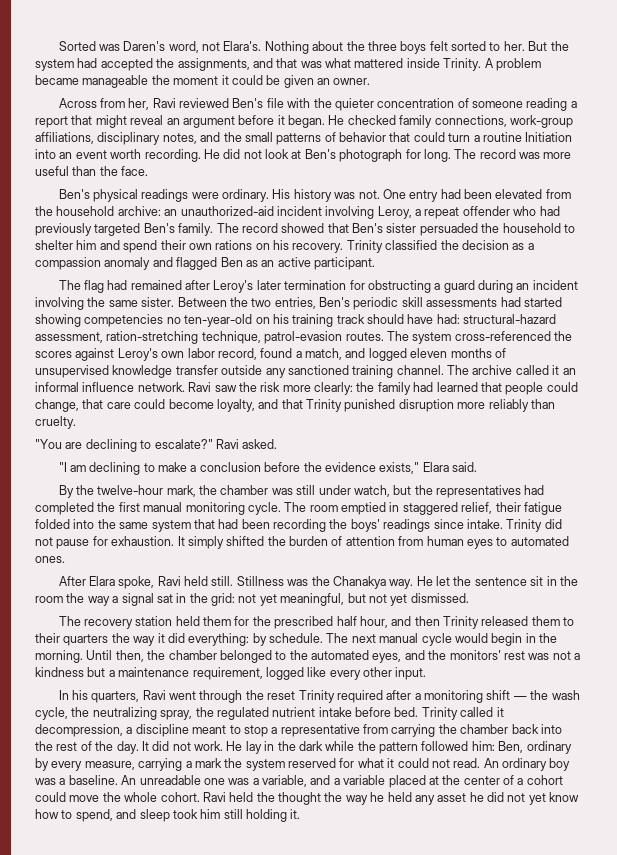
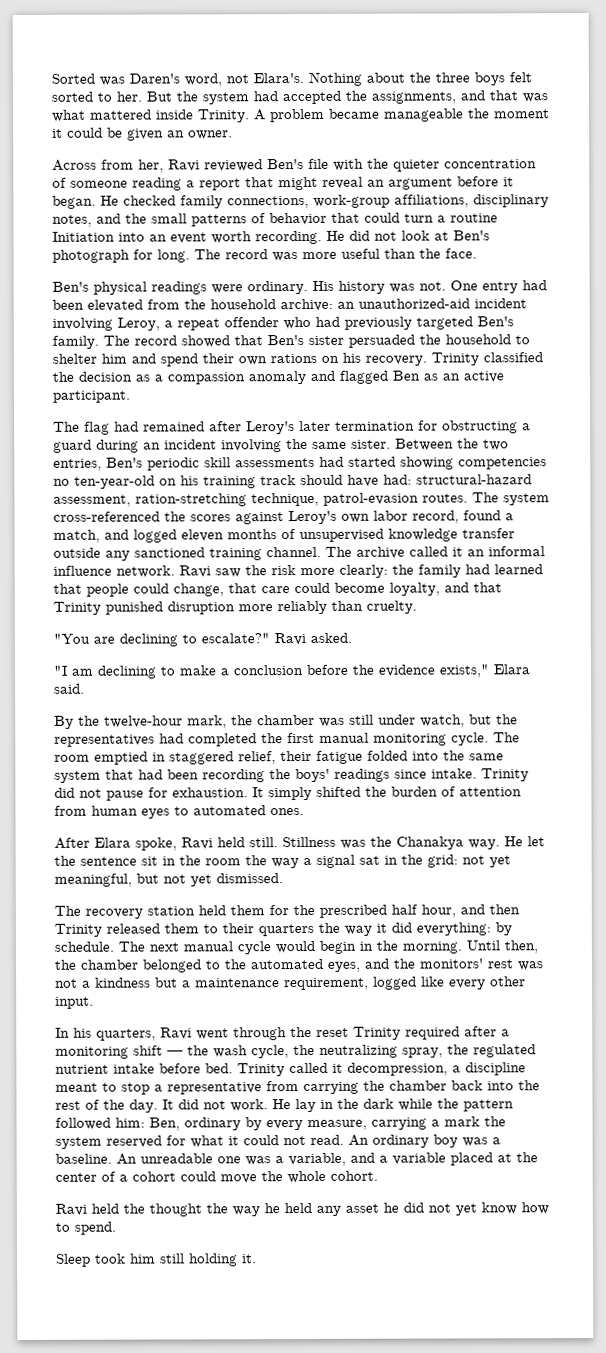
- An unreadable one was a variable, and a variable placed at the center of a cohort could move the whole cohort. Ravi held the thought the way he held any asset he did not yet know how to spend, and sleep took him still holding it.
+ An unreadable one was a variable, and a variable placed at the center of a cohort could move the whole cohort.
+ Ravi held the thought the way he held any asset he did not yet know how to spend.
+ Sleep took him still holding it.

